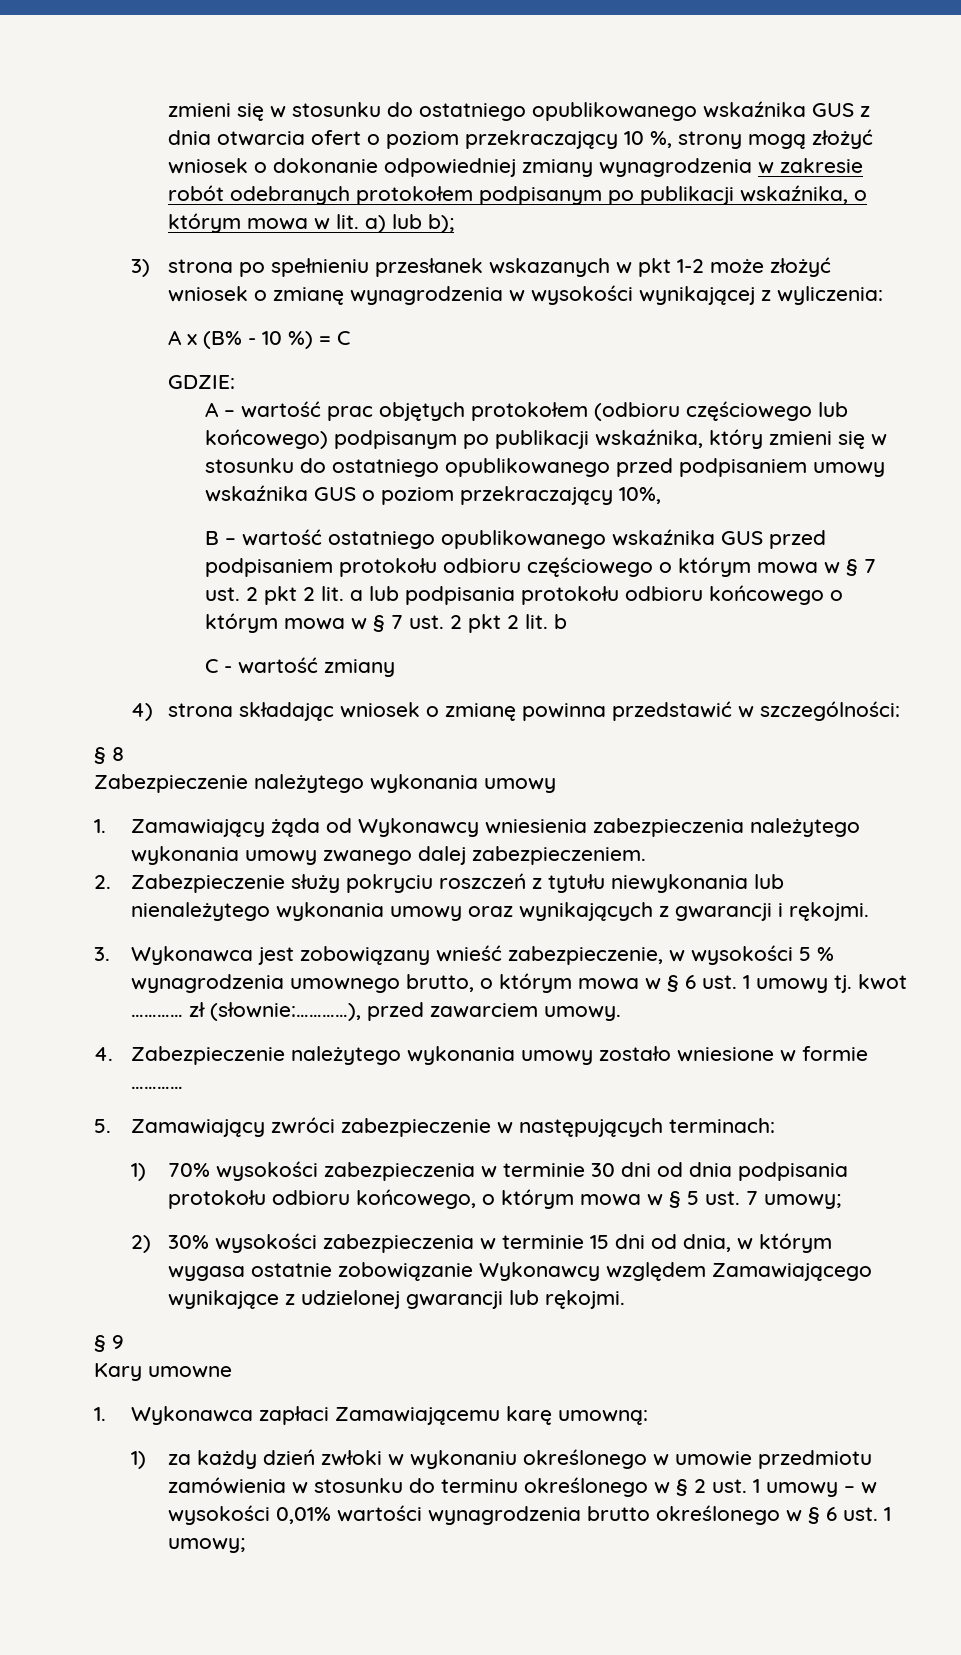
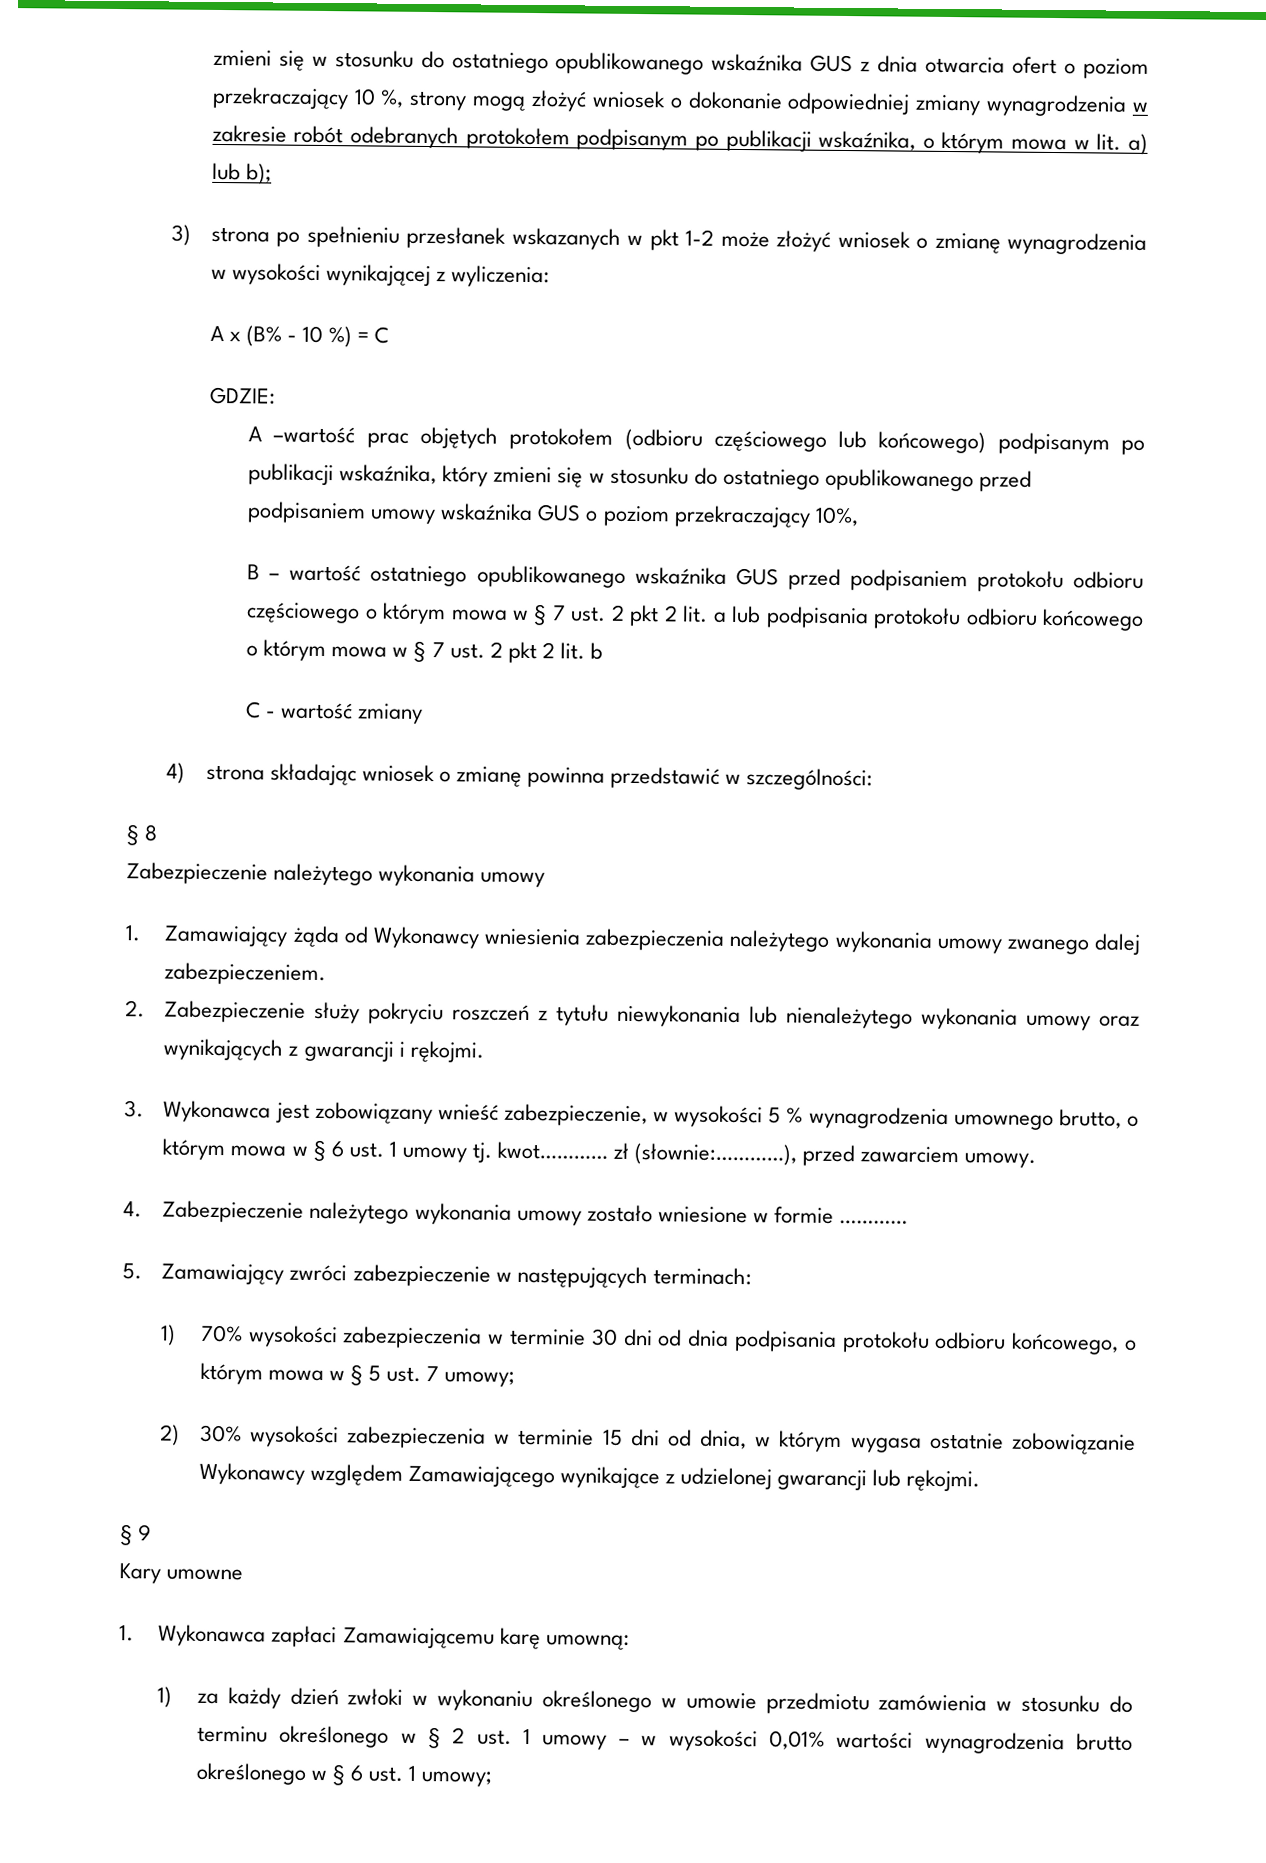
- A – wartość prac objętych protokołem (odbioru częściowego lub końcowego) podpisanym po publikacji wskaźnika, który zmieni się w stosunku do ostatniego opublikowanego przed podpisaniem umowy wskaźnika GUS o poziom przekraczający 10%,
+ A –wartość prac objętych protokołem (odbioru częściowego lub końcowego) podpisanym po publikacji wskaźnika, który zmieni się w stosunku do ostatniego opublikowanego przed podpisaniem umowy wskaźnika GUS o poziom przekraczający 10%,
- 3. Wykonawca jest zobowiązany wnieść zabezpieczenie, w wysokości 5 % wynagrodzenia umownego brutto, o którym mowa w § 6 ust. 1 umowy tj. kwot ………… zł (słownie:…………), przed zawarciem umowy.
+ 3. Wykonawca jest zobowiązany wnieść zabezpieczenie, w wysokości 5 % wynagrodzenia umownego brutto, o którym mowa w § 6 ust. 1 umowy tj. kwot………… zł (słownie:…………), przed zawarciem umowy.

